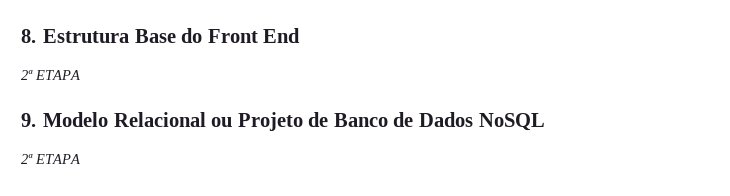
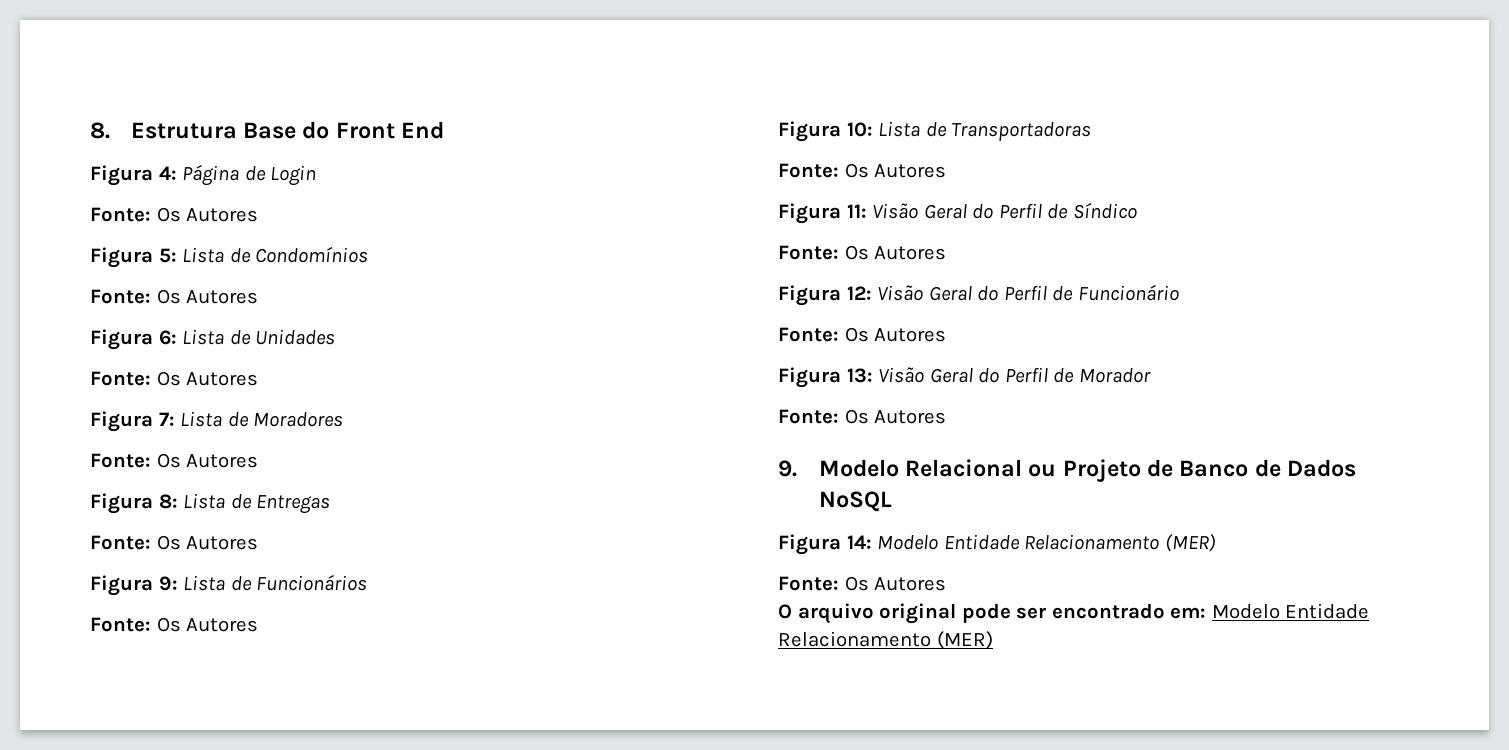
  8. Estrutura Base do Front End
- 2ª ETAPA
+ Figura 4: Página de Login
+ Fonte: Os Autores
+ Figura 5: Lista de Condomínios
+ Fonte: Os Autores
+ Figura 6: Lista de Unidades
+ Fonte: Os Autores
+ Figura 7: Lista de Moradores
+ Fonte: Os Autores
+ Figura 8: Lista de Entregas
+ Fonte: Os Autores
+ Figura 9: Lista de Funcionários
+ Fonte: Os Autores
+ Figura 10: Lista de Transportadoras
+ Fonte: Os Autores
+ Figura 11: Visão Geral do Perfil de Síndico
+ Fonte: Os Autores
+ Figura 12: Visão Geral do Perfil de Funcionário
+ Fonte: Os Autores
+ Figura 13: Visão Geral do Perfil de Morador
+ Fonte: Os Autores
  9. Modelo Relacional ou Projeto de Banco de Dados NoSQL
- 2ª ETAPA
+ Figura 14: Modelo Entidade Relacionamento (MER)
+ Fonte: Os Autores
+ O arquivo original pode ser encontrado em: Modelo Entidade Relacionamento (MER)

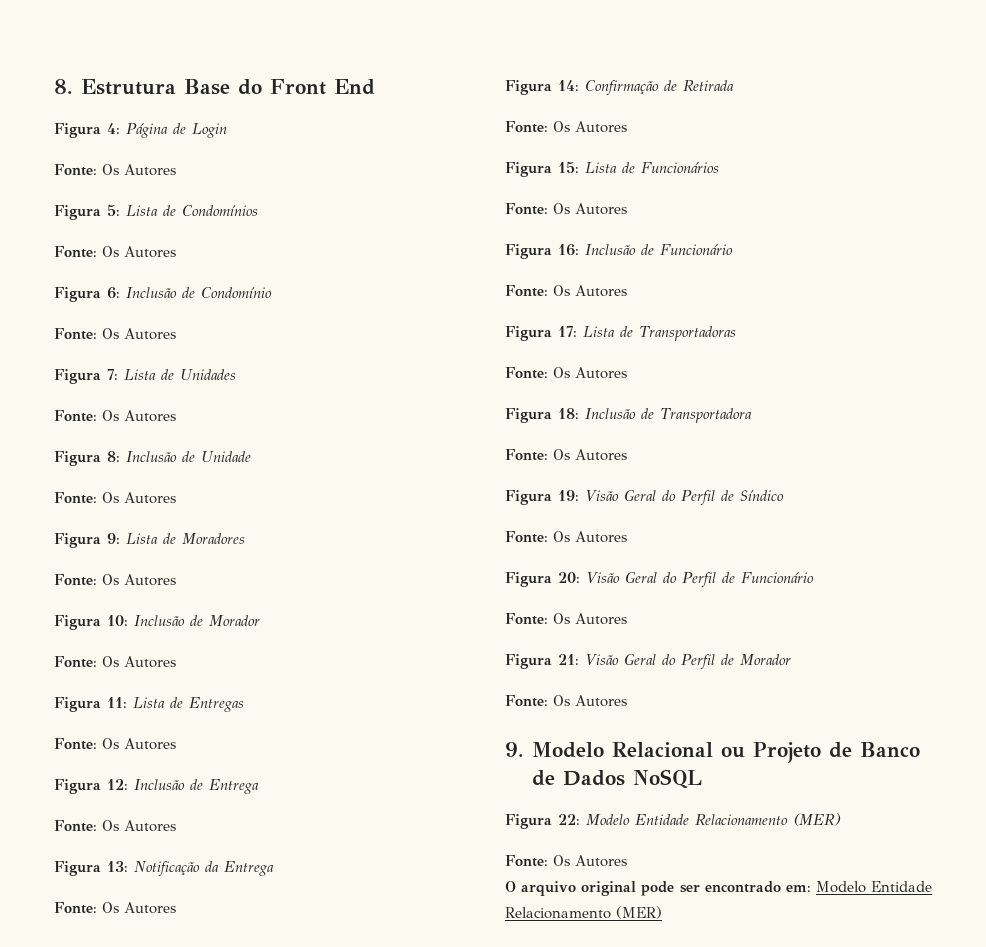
- Figura 6: Lista de Unidades
+ Figura 6: Inclusão de Condomínio
+ Fonte: Os Autores
+ Figura 7: Lista de Unidades
- Figura 7: Lista de Moradores
+ Figura 8: Inclusão de Unidade
+ Fonte: Os Autores
+ Figura 9: Lista de Moradores
- Figura 8: Lista de Entregas
+ Figura 10: Inclusão de Morador
+ Fonte: Os Autores
+ Figura 11: Lista de Entregas
- Figura 9: Lista de Funcionários
+ Figura 12: Inclusão de Entrega
+ Fonte: Os Autores
+ Figura 13: Notificação da Entrega
+ Fonte: Os Autores
+ Figura 14: Confirmação de Retirada
+ Fonte: Os Autores
+ Figura 15: Lista de Funcionários
- Figura 10: Lista de Transportadoras
+ Figura 16: Inclusão de Funcionário
+ Fonte: Os Autores
+ Figura 17: Lista de Transportadoras
- Figura 11: Visão Geral do Perfil de Síndico
+ Figura 18: Inclusão de Transportadora
+ Fonte: Os Autores
+ Figura 19: Visão Geral do Perfil de Síndico
- Figura 12: Visão Geral do Perfil de Funcionário
+ Figura 20: Visão Geral do Perfil de Funcionário
- Figura 13: Visão Geral do Perfil de Morador
+ Figura 21: Visão Geral do Perfil de Morador
- Figura 14: Modelo Entidade Relacionamento (MER)
+ Figura 22: Modelo Entidade Relacionamento (MER)

